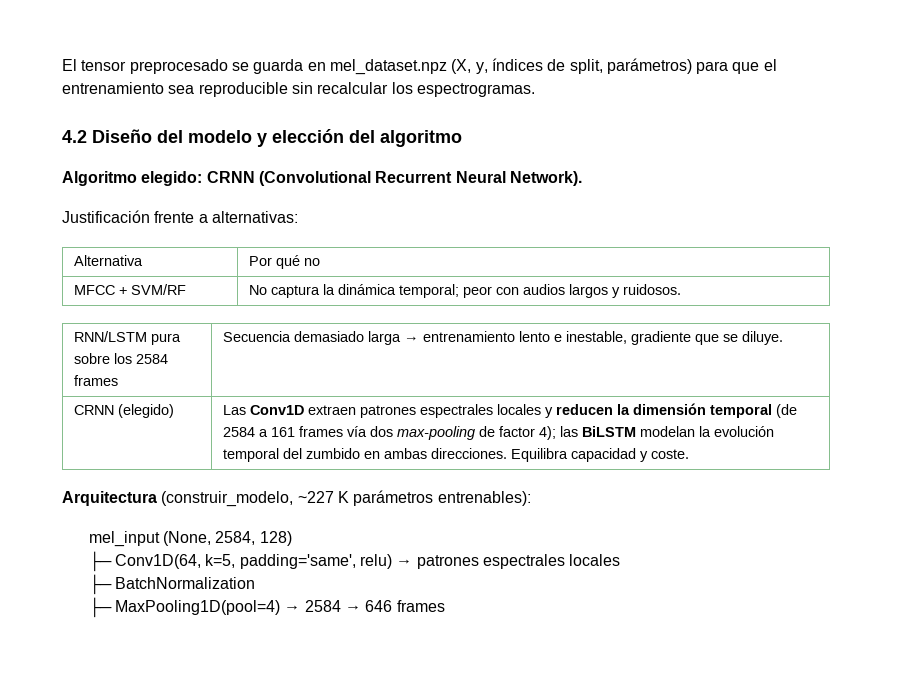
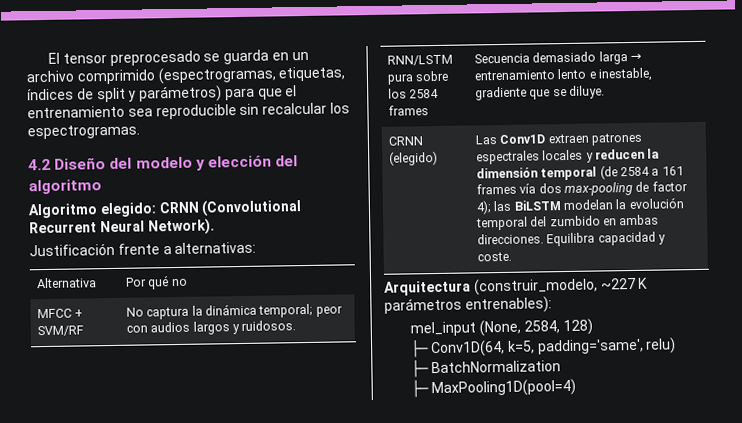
- El tensor preprocesado se guarda en mel_dataset.npz (X, y, índices de split, parámetros) para que el entrenamiento sea reproducible sin recalcular los espectrogramas.
+ El tensor preprocesado se guarda en un archivo comprimido (espectrogramas, etiquetas, índices de split y parámetros) para que el entrenamiento sea reproducible sin recalcular los espectrogramas.
- ├─ Conv1D(64, k=5, padding='same', relu) → patrones espectrales locales
+ ├─ Conv1D(64, k=5, padding='same', relu)
- ├─ MaxPooling1D(pool=4) → 2584 → 646 frames
+ ├─ MaxPooling1D(pool=4)

